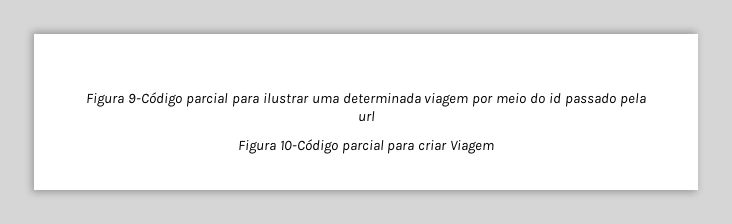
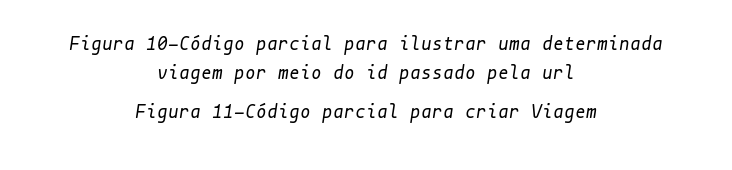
- Figura 9-Código parcial para ilustrar uma determinada viagem por meio do id passado pela url
+ Figura 10-Código parcial para ilustrar uma determinada viagem por meio do id passado pela url
- Figura 10-Código parcial para criar Viagem
+ Figura 11-Código parcial para criar Viagem

